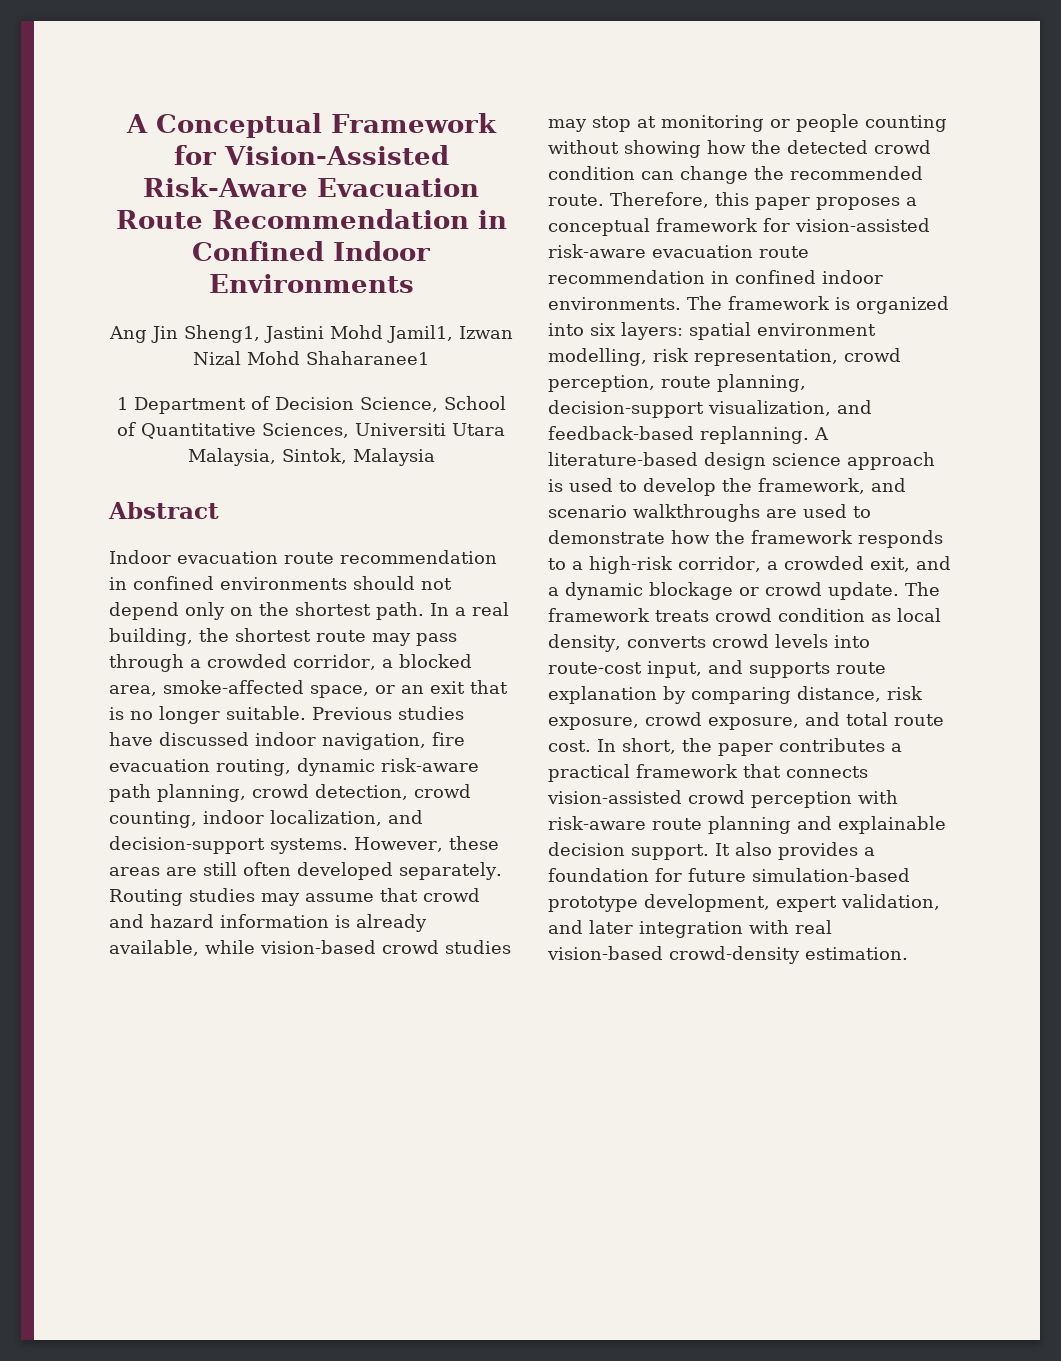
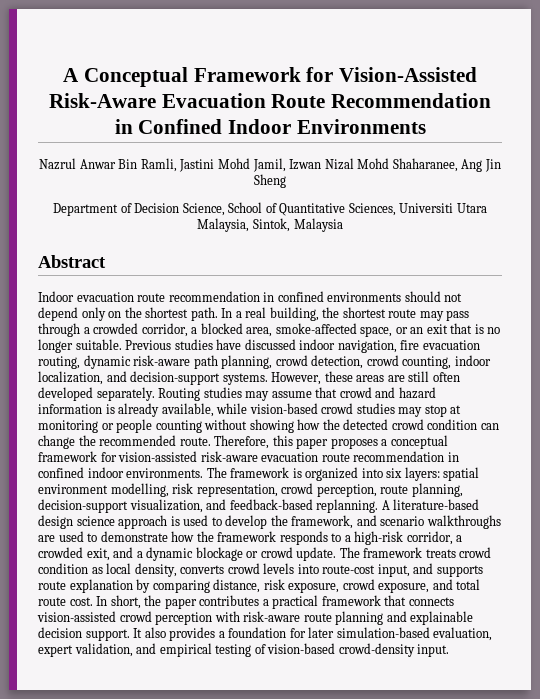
- Ang Jin Sheng1, Jastini Mohd Jamil1, Izwan Nizal Mohd Shaharanee1
- 1 Department of Decision Science, School of Quantitative Sciences, Universiti Utara Malaysia, Sintok, Malaysia
+ Nazrul Anwar Bin Ramli, Jastini Mohd Jamil, Izwan Nizal Mohd Shaharanee, Ang Jin Sheng
+ Department of Decision Science, School of Quantitative Sciences, Universiti Utara Malaysia, Sintok, Malaysia
- It also provides a foundation for future simulation-based prototype development, expert validation, and later integration with real vision-based crowd-density estimation.
+ It also provides a foundation for later simulation-based evaluation, expert validation, and empirical testing of vision-based crowd-density input.

